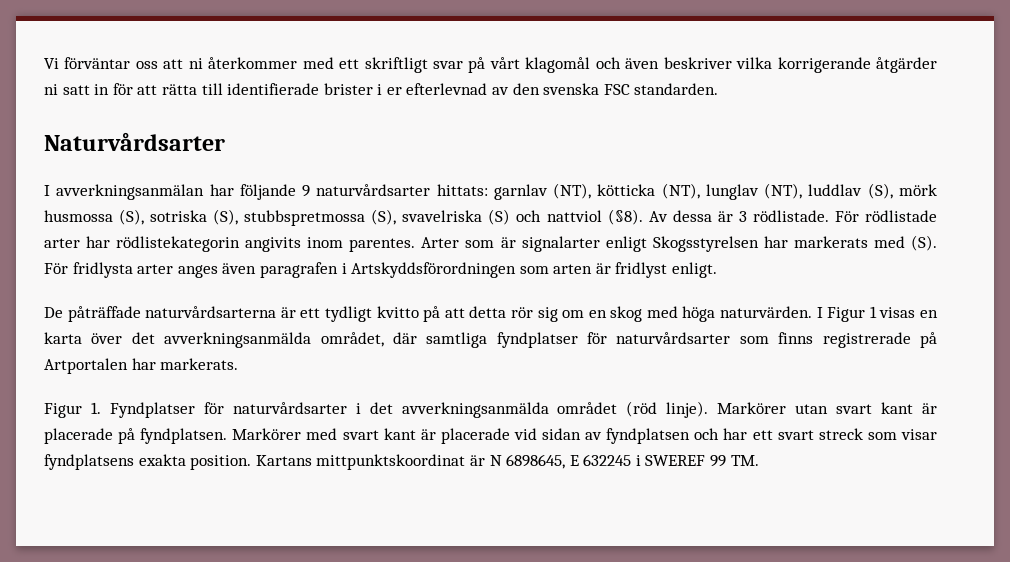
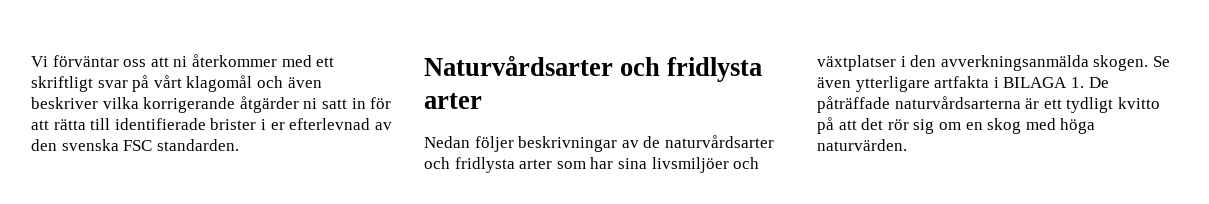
- Naturvårdsarter
- I avverkningsanmälan har följande 9 naturvårdsarter hittats: garnlav (NT), kötticka (NT), lunglav (NT), luddlav (S), mörk husmossa (S), sotriska (S), stubbspretmossa (S), svavelriska (S) och nattviol (§8). Av dessa är 3 rödlistade. För rödlistade arter har rödlistekategorin angivits inom parentes. Arter som är signalarter enligt Skogsstyrelsen har markerats med (S). För fridlysta arter anges även paragrafen i Artskyddsförordningen som arten är fridlyst enligt.
- De påträffade naturvårdsarterna är ett tydligt kvitto på att detta rör sig om en skog med höga naturvärden. I Figur 1 visas en karta över det avverkningsanmälda området, där samtliga fyndplatser för naturvårdsarter som finns registrerade på Artportalen har markerats.
- Figur 1. Fyndplatser för naturvårdsarter i det avverkningsanmälda området (röd linje). Markörer utan svart kant är placerade på fyndplatsen. Markörer med svart kant är placerade vid sidan av fyndplatsen och har ett svart streck som visar fyndplatsens exakta position. Kartans mittpunktskoordinat är N 6898645, E 632245 i SWEREF 99 TM.
+ Naturvårdsarter och fridlysta arter
+ Nedan följer beskrivningar av de naturvårdsarter och fridlysta arter som har sina livsmiljöer och växtplatser i den avverkningsanmälda skogen. Se även ytterligare artfakta i BILAGA 1. De påträffade naturvårdsarterna är ett tydligt kvitto på att det rör sig om en skog med höga naturvärden.

